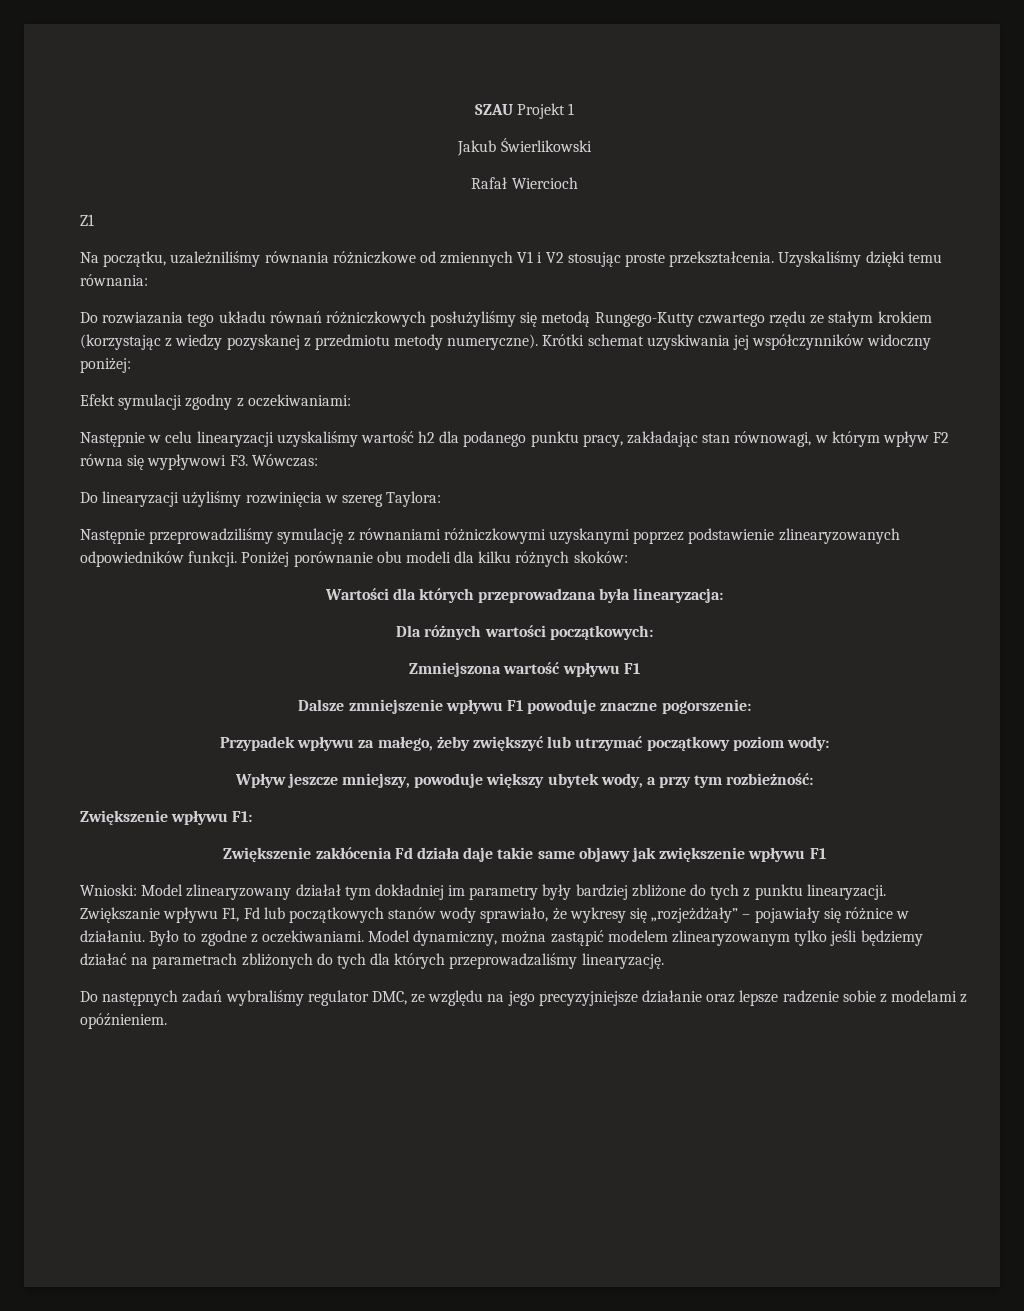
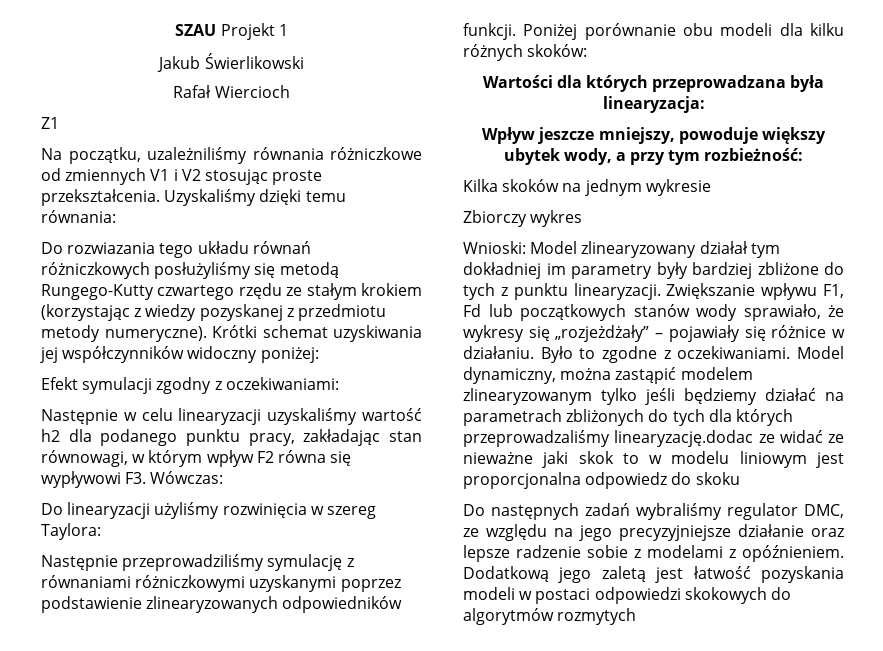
- Dla różnych wartości początkowych:
- Zmniejszona wartość wpływu F1
- Dalsze zmniejszenie wpływu F1 powoduje znaczne pogorszenie:
- Przypadek wpływu za małego, żeby zwiększyć lub utrzymać początkowy poziom wody:
- Zwiększenie wpływu F1:
- Zwiększenie zakłócenia Fd działa daje takie same objawy jak zwiększenie wpływu F1
+ Kilka skoków na jednym wykresie
+ Zbiorczy wykres
- Model dynamiczny, można zastąpić modelem zlinearyzowanym tylko jeśli będziemy działać na parametrach zbliżonych do tych dla których przeprowadzaliśmy linearyzację.
+ Model dynamiczny, można zastąpić modelem zlinearyzowanym tylko jeśli będziemy działać na parametrach zbliżonych do tych dla których przeprowadzaliśmy linearyzację.dodac ze widać ze nieważne jaki skok to w modelu liniowym jest proporcjonalna odpowiedz do skoku
+ Dodatkową jego zaletą jest łatwość pozyskania modeli w postaci odpowiedzi skokowych do algorytmów rozmytych

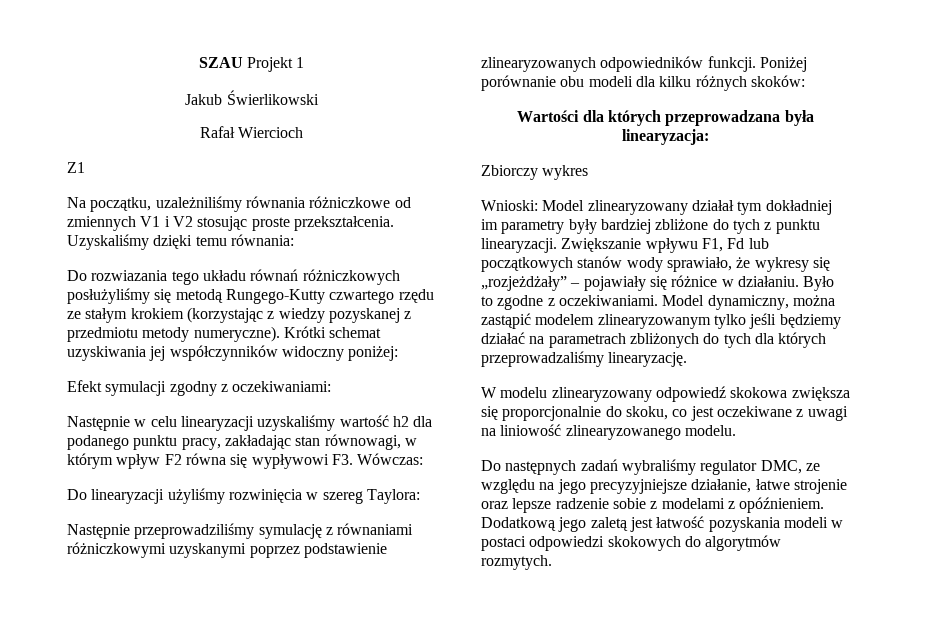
- Wpływ jeszcze mniejszy, powoduje większy ubytek wody, a przy tym rozbieżność:
- Kilka skoków na jednym wykresie
- Model dynamiczny, można zastąpić modelem zlinearyzowanym tylko jeśli będziemy działać na parametrach zbliżonych do tych dla których przeprowadzaliśmy linearyzację.dodac ze widać ze nieważne jaki skok to w modelu liniowym jest proporcjonalna odpowiedz do skoku
+ Model dynamiczny, można zastąpić modelem zlinearyzowanym tylko jeśli będziemy działać na parametrach zbliżonych do tych dla których przeprowadzaliśmy linearyzację.
+ W modelu zlinearyzowany odpowiedź skokowa zwiększa się proporcjonalnie do skoku, co jest oczekiwane z uwagi na liniowość zlinearyzowanego modelu.
- Do następnych zadań wybraliśmy regulator DMC, ze względu na jego precyzyjniejsze działanie oraz lepsze radzenie sobie z modelami z opóźnieniem.
+ Do następnych zadań wybraliśmy regulator DMC, ze względu na jego precyzyjniejsze działanie, łatwe strojenie oraz lepsze radzenie sobie z modelami z opóźnieniem.
- Dodatkową jego zaletą jest łatwość pozyskania modeli w postaci odpowiedzi skokowych do algorytmów rozmytych
+ Dodatkową jego zaletą jest łatwość pozyskania modeli w postaci odpowiedzi skokowych do algorytmów rozmytych.

